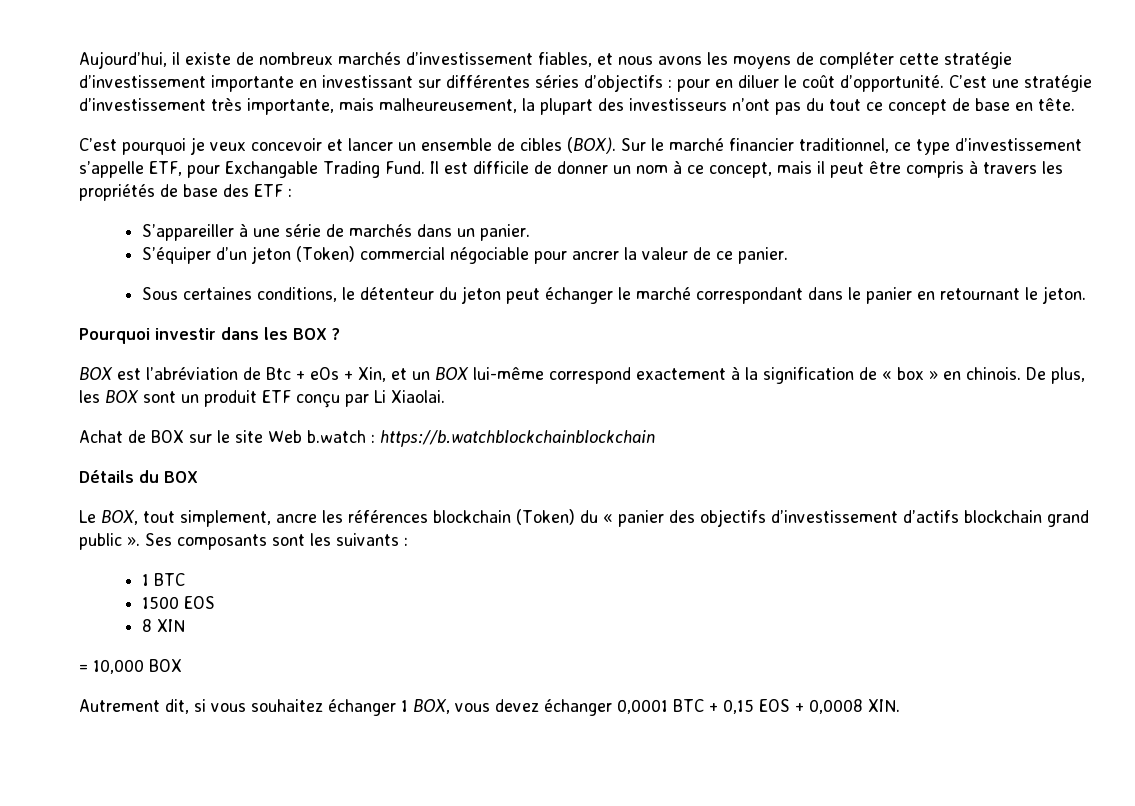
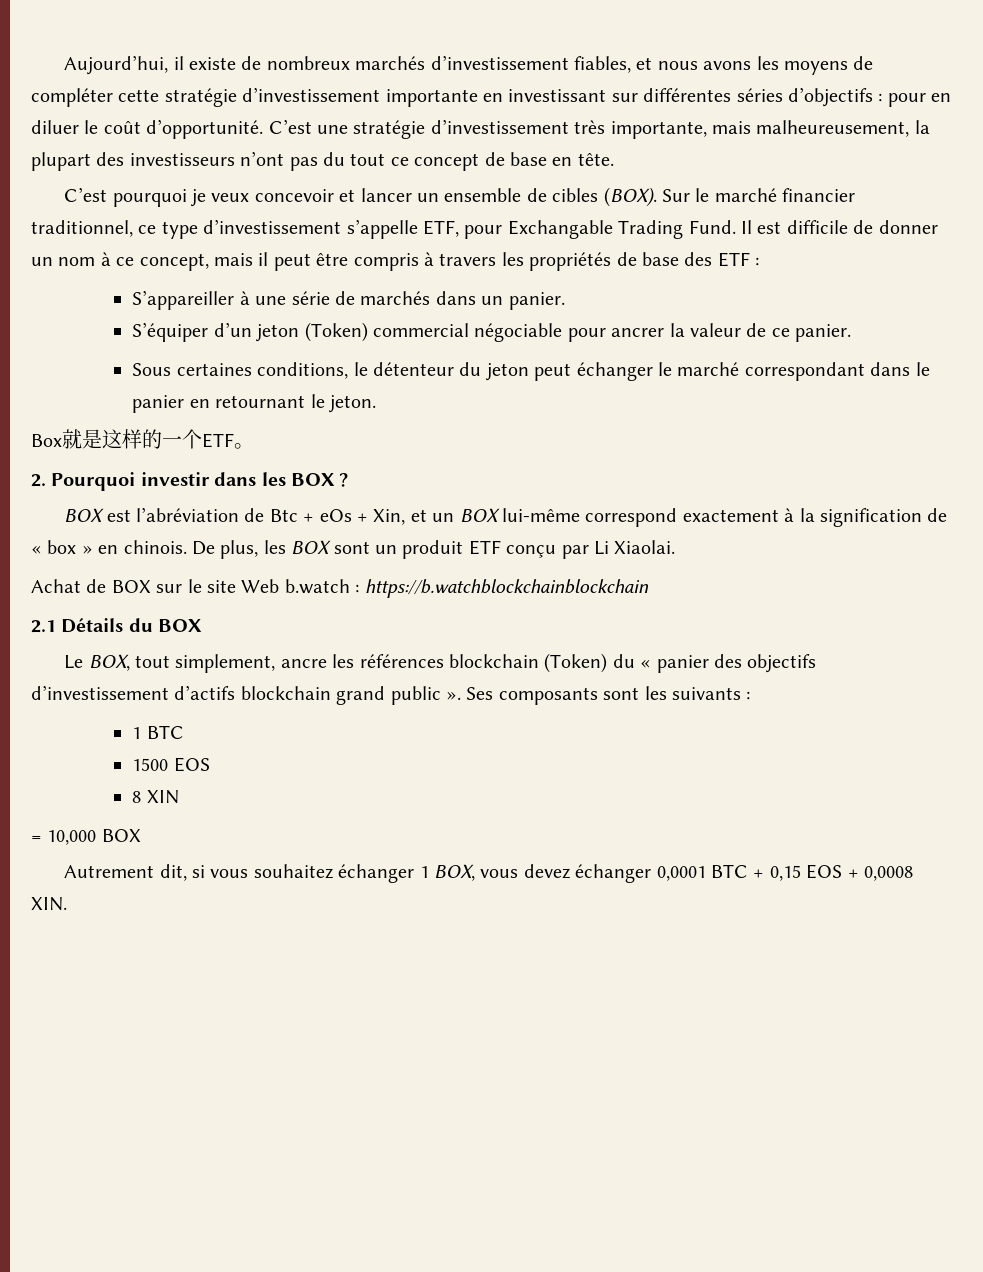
- Pourquoi investir dans les BOX ?
+ Box就是这样的一个ETF。
+ 2. Pourquoi investir dans les BOX ?
- Détails du BOX
+ 2.1 Détails du BOX

